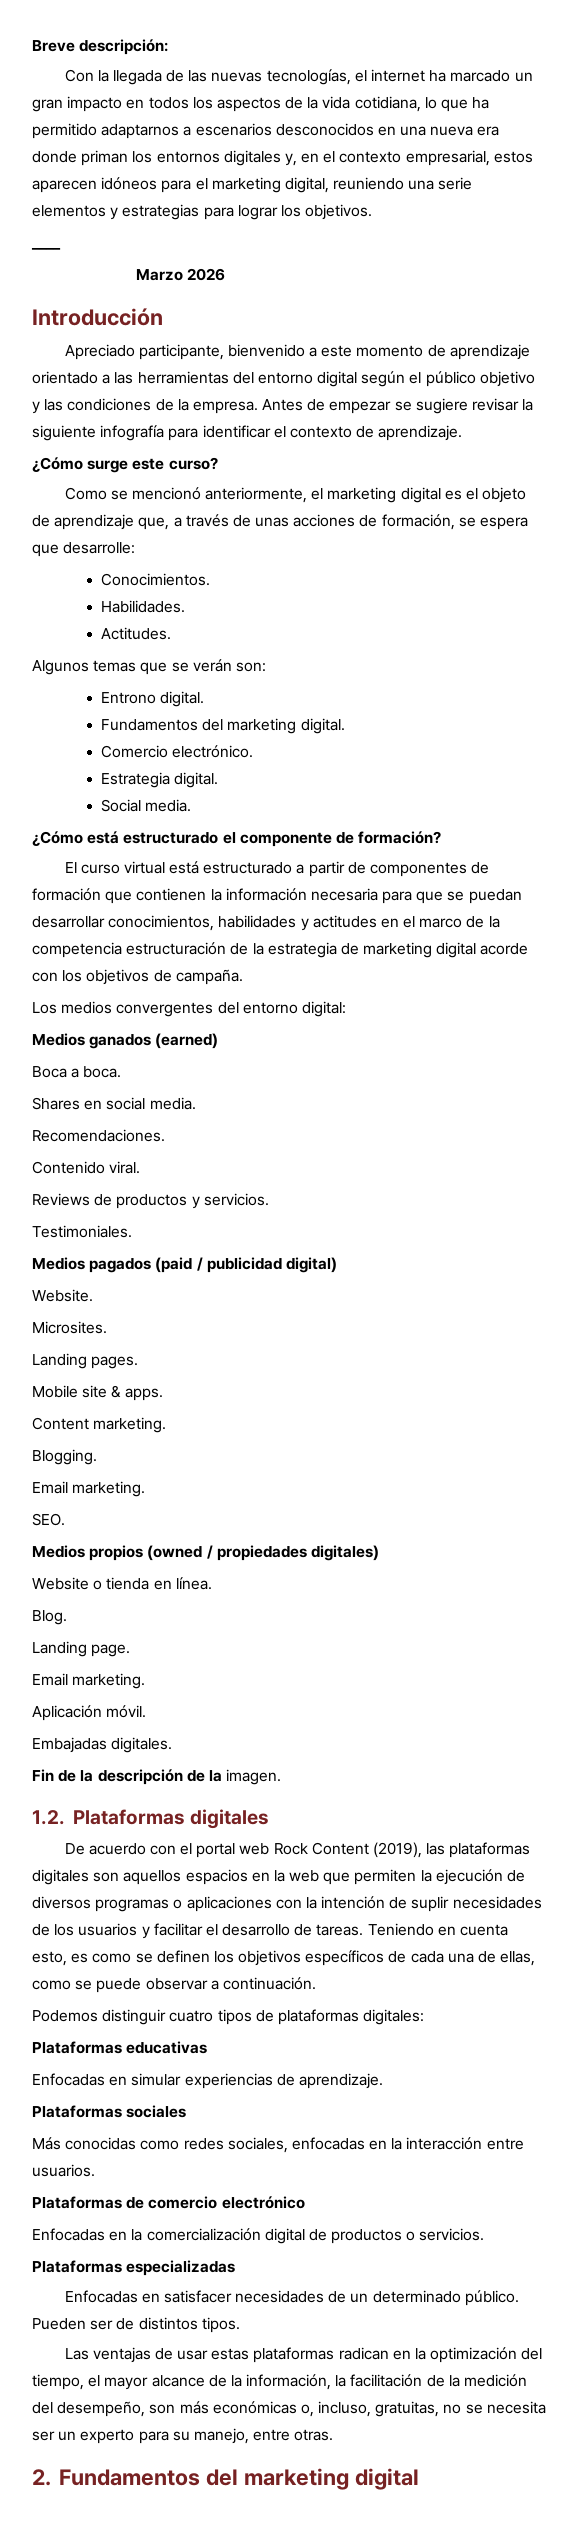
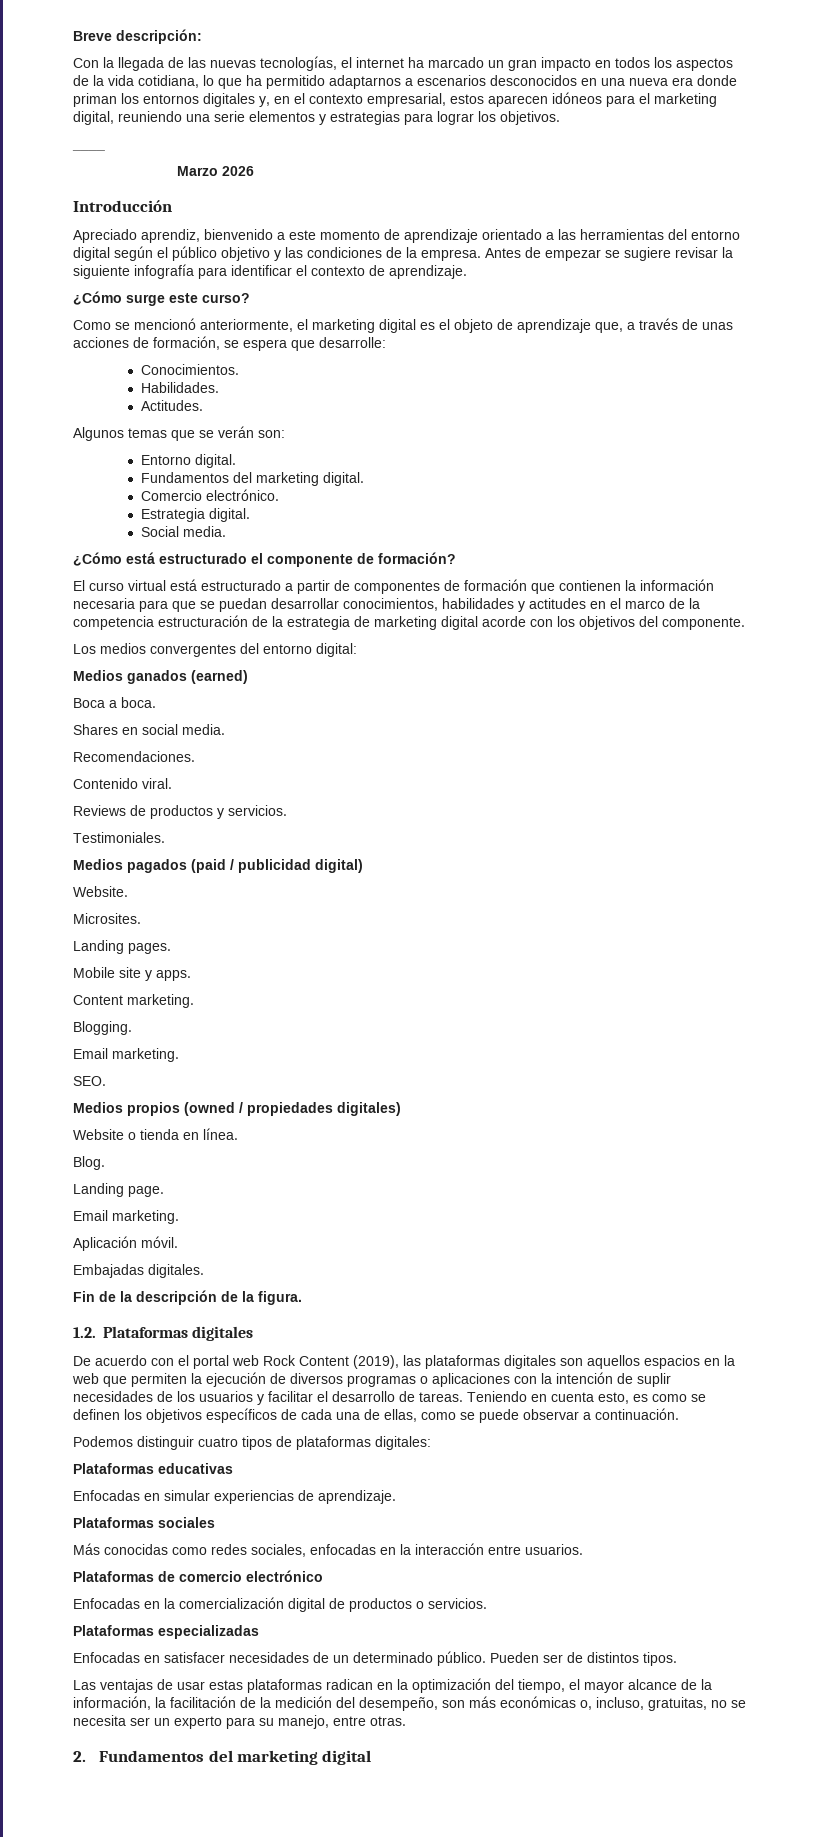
- Apreciado participante, bienvenido a este momento de aprendizaje orientado a las herramientas del entorno digital según el público objetivo y las condiciones de la empresa.
+ Apreciado aprendiz, bienvenido a este momento de aprendizaje orientado a las herramientas del entorno digital según el público objetivo y las condiciones de la empresa.
- Entrono digital.
+ Entorno digital.
- El curso virtual está estructurado a partir de componentes de formación que contienen la información necesaria para que se puedan desarrollar conocimientos, habilidades y actitudes en el marco de la competencia estructuración de la estrategia de marketing digital acorde con los objetivos de campaña.
+ El curso virtual está estructurado a partir de componentes de formación que contienen la información necesaria para que se puedan desarrollar conocimientos, habilidades y actitudes en el marco de la competencia estructuración de la estrategia de marketing digital acorde con los objetivos del componente.
- Mobile site & apps.
+ Mobile site y apps.
- Fin de la descripción de la imagen.
+ Fin de la descripción de la figura.

